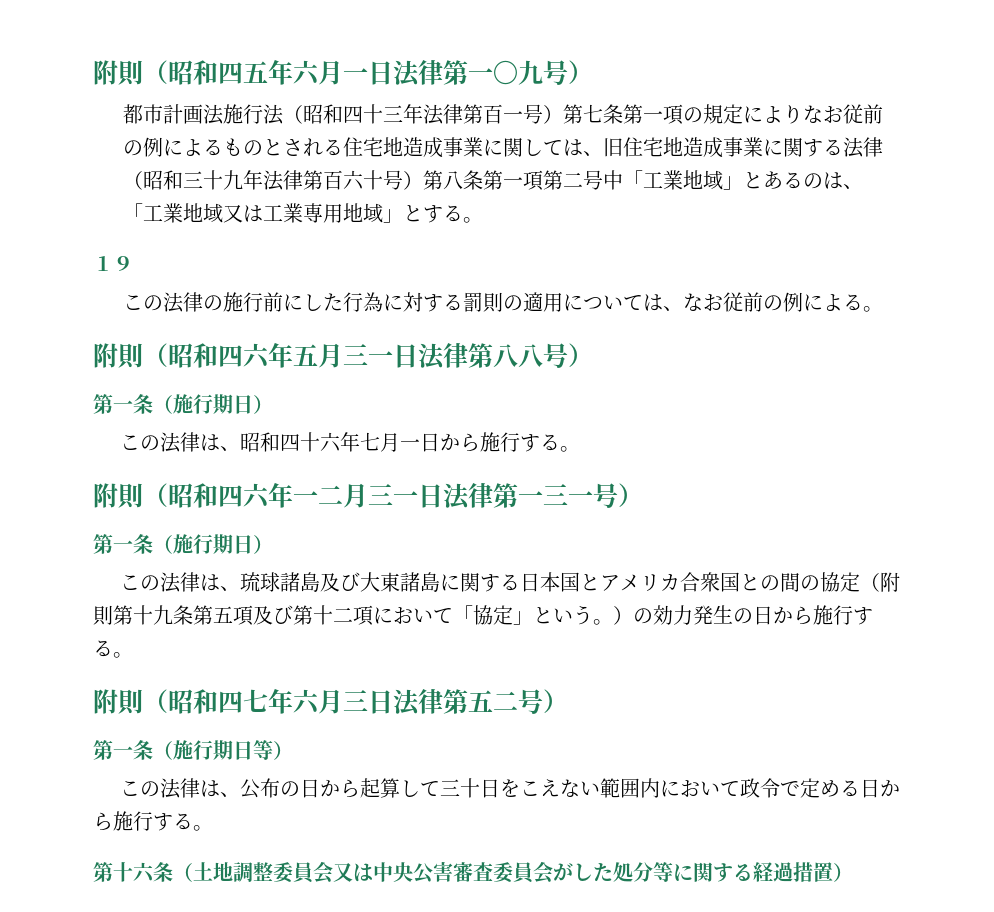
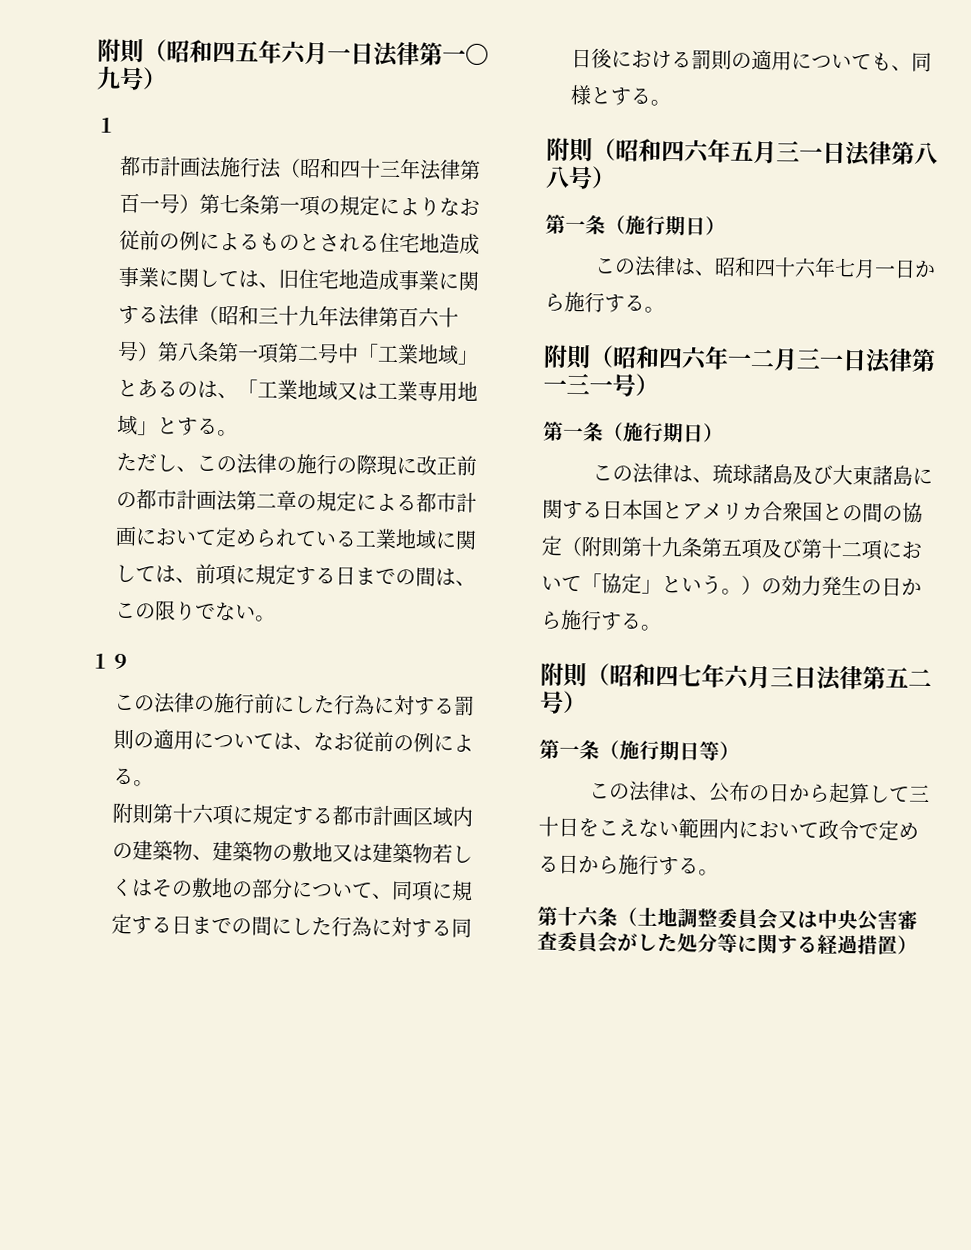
  附則（昭和四五年六月一日法律第一〇九号）
+ １
+ ただし、この法律の施行の際現に改正前の都市計画法第二章の規定による都市計画において定められている工業地域に関しては、前項に規定する日までの間は、この限りでない。
+ 附則第十六項に規定する都市計画区域内の建築物、建築物の敷地又は建築物若しくはその敷地の部分について、同項に規定する日までの間にした行為に対する同日後における罰則の適用についても、同様とする。

